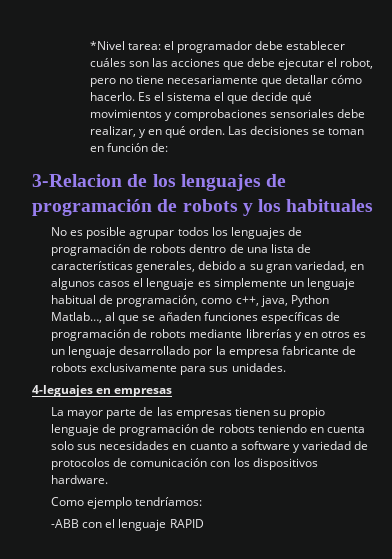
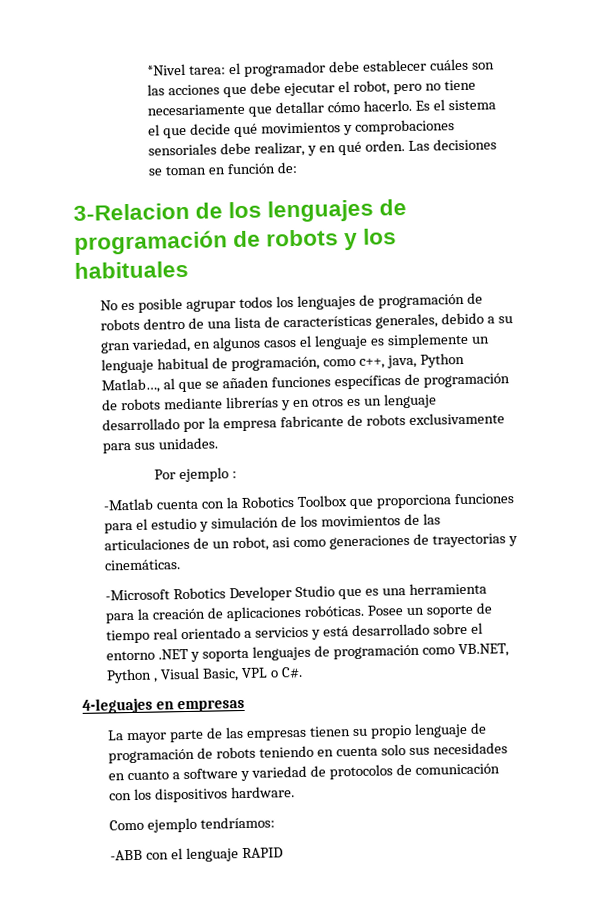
+ Por ejemplo :
+ -Matlab cuenta con la Robotics Toolbox que proporciona funciones para el estudio y simulación de los movimientos de las articulaciones de un robot, asi como generaciones de trayectorias y cinemáticas.
+ -Microsoft Robotics Developer Studio que es una herramienta para la creación de aplicaciones robóticas. Posee un soporte de tiempo real orientado a servicios y está desarrollado sobre el entorno .NET y soporta lenguajes de programación como VB.NET, Python , Visual Basic, VPL o C#.

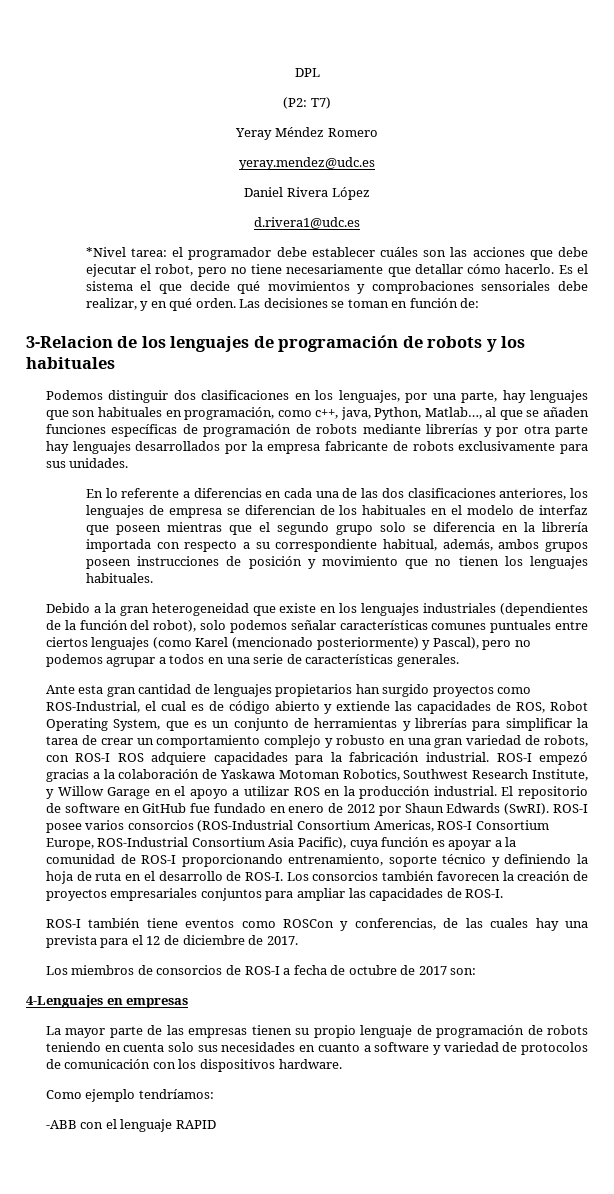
+ DPL
+ (P2: T7)
+ Yeray Méndez Romero
+ yeray.mendez@udc.es
+ Daniel Rivera López
+ d.rivera1@udc.es
- No es posible agrupar todos los lenguajes de programación de robots dentro de una lista de características generales, debido a su gran variedad, en algunos casos el lenguaje es simplemente un lenguaje habitual de programación, como c++, java, Python Matlab…, al que se añaden funciones específicas de programación de robots mediante librerías y en otros es un lenguaje desarrollado por la empresa fabricante de robots exclusivamente para sus unidades.
+ Podemos distinguir dos clasificaciones en los lenguajes, por una parte, hay lenguajes que son habituales en programación, como c++, java, Python, Matlab…, al que se añaden funciones específicas de programación de robots mediante librerías y por otra parte hay lenguajes desarrollados por la empresa fabricante de robots exclusivamente para sus unidades.
- Por ejemplo :
- -Matlab cuenta con la Robotics Toolbox que proporciona funciones para el estudio y simulación de los movimientos de las articulaciones de un robot, asi como generaciones de trayectorias y cinemáticas.
- -Microsoft Robotics Developer Studio que es una herramienta para la creación de aplicaciones robóticas. Posee un soporte de tiempo real orientado a servicios y está desarrollado sobre el entorno .NET y soporta lenguajes de programación como VB.NET, Python , Visual Basic, VPL o C#.
- 4-leguajes en empresas
+ En lo referente a diferencias en cada una de las dos clasificaciones anteriores, los lenguajes de empresa se diferencian de los habituales en el modelo de interfaz que poseen mientras que el segundo grupo solo se diferencia en la librería importada con respecto a su correspondiente habitual, además, ambos grupos poseen instrucciones de posición y movimiento que no tienen los lenguajes habituales.
+ Debido a la gran heterogeneidad que existe en los lenguajes industriales (dependientes de la función del robot), solo podemos señalar características comunes puntuales entre ciertos lenguajes (como Karel (mencionado posteriormente) y Pascal), pero no podemos agrupar a todos en una serie de características generales.
+ Ante esta gran cantidad de lenguajes propietarios han surgido proyectos como ROS-Industrial, el cual es de código abierto y extiende las capacidades de ROS, Robot Operating System, que es un conjunto de herramientas y librerías para simplificar la tarea de crear un comportamiento complejo y robusto en una gran variedad de robots, con ROS-I ROS adquiere capacidades para la fabricación industrial. ROS-I empezó gracias a la colaboración de Yaskawa Motoman Robotics, Southwest Research Institute, y Willow Garage en el apoyo a utilizar ROS en la producción industrial. El repositorio de software en GitHub fue fundado en enero de 2012 por Shaun Edwards (SwRI). ROS-I posee varios consorcios (ROS-Industrial Consortium Americas, ROS-I Consortium Europe, ROS-Industrial Consortium Asia Pacific), cuya función es apoyar a la comunidad de ROS-I proporcionando entrenamiento, soporte técnico y definiendo la hoja de ruta en el desarrollo de ROS-I. Los consorcios también favorecen la creación de proyectos empresariales conjuntos para ampliar las capacidades de ROS-I.
+ ROS-I también tiene eventos como ROSCon y conferencias, de las cuales hay una prevista para el 12 de diciembre de 2017.
+ Los miembros de consorcios de ROS-I a fecha de octubre de 2017 son:
+ 4-Lenguajes en empresas

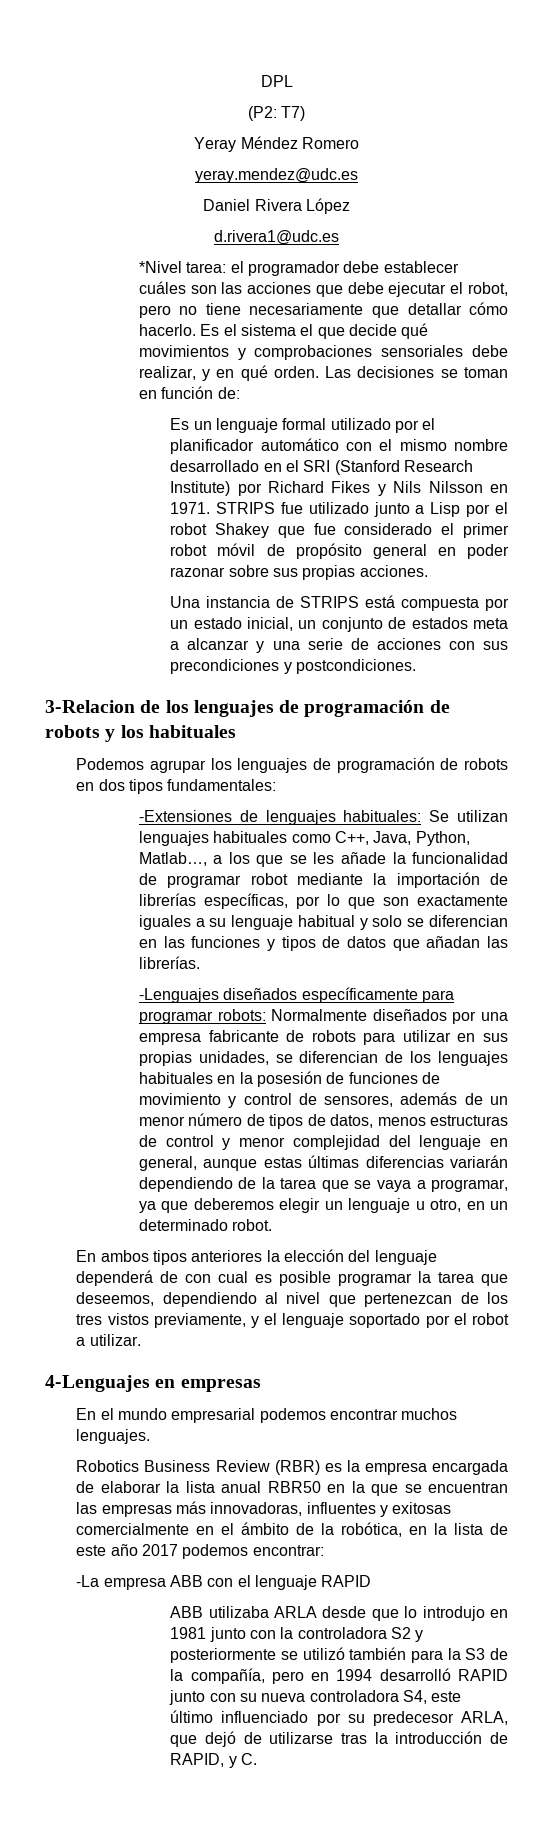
+ Es un lenguaje formal utilizado por el planificador automático con el mismo nombre desarrollado en el SRI (Stanford Research Institute) por Richard Fikes y Nils Nilsson en 1971. STRIPS fue utilizado junto a Lisp por el robot Shakey que fue considerado el primer robot móvil de propósito general en poder razonar sobre sus propias acciones.
+ Una instancia de STRIPS está compuesta por un estado inicial, un conjunto de estados meta a alcanzar y una serie de acciones con sus precondiciones y postcondiciones.
- Podemos distinguir dos clasificaciones en los lenguajes, por una parte, hay lenguajes que son habituales en programación, como c++, java, Python, Matlab…, al que se añaden funciones específicas de programación de robots mediante librerías y por otra parte hay lenguajes desarrollados por la empresa fabricante de robots exclusivamente para sus unidades.
- En lo referente a diferencias en cada una de las dos clasificaciones anteriores, los lenguajes de empresa se diferencian de los habituales en el modelo de interfaz que poseen mientras que el segundo grupo solo se diferencia en la librería importada con respecto a su correspondiente habitual, además, ambos grupos poseen instrucciones de posición y movimiento que no tienen los lenguajes habituales.
- Debido a la gran heterogeneidad que existe en los lenguajes industriales (dependientes de la función del robot), solo podemos señalar características comunes puntuales entre ciertos lenguajes (como Karel (mencionado posteriormente) y Pascal), pero no podemos agrupar a todos en una serie de características generales.
- Ante esta gran cantidad de lenguajes propietarios han surgido proyectos como ROS-Industrial, el cual es de código abierto y extiende las capacidades de ROS, Robot Operating System, que es un conjunto de herramientas y librerías para simplificar la tarea de crear un comportamiento complejo y robusto en una gran variedad de robots, con ROS-I ROS adquiere capacidades para la fabricación industrial. ROS-I empezó gracias a la colaboración de Yaskawa Motoman Robotics, Southwest Research Institute, y Willow Garage en el apoyo a utilizar ROS en la producción industrial. El repositorio de software en GitHub fue fundado en enero de 2012 por Shaun Edwards (SwRI). ROS-I posee varios consorcios (ROS-Industrial Consortium Americas, ROS-I Consortium Europe, ROS-Industrial Consortium Asia Pacific), cuya función es apoyar a la comunidad de ROS-I proporcionando entrenamiento, soporte técnico y definiendo la hoja de ruta en el desarrollo de ROS-I. Los consorcios también favorecen la creación de proyectos empresariales conjuntos para ampliar las capacidades de ROS-I.
- ROS-I también tiene eventos como ROSCon y conferencias, de las cuales hay una prevista para el 12 de diciembre de 2017.
- Los miembros de consorcios de ROS-I a fecha de octubre de 2017 son:
+ Podemos agrupar los lenguajes de programación de robots en dos tipos fundamentales:
+ -Extensiones de lenguajes habituales: Se utilizan lenguajes habituales como C++, Java, Python, Matlab…, a los que se les añade la funcionalidad de programar robot mediante la importación de librerías específicas, por lo que son exactamente iguales a su lenguaje habitual y solo se diferencian en las funciones y tipos de datos que añadan las librerías.
+ -Lenguajes diseñados específicamente para programar robots: Normalmente diseñados por una empresa fabricante de robots para utilizar en sus propias unidades, se diferencian de los lenguajes habituales en la posesión de funciones de movimiento y control de sensores, además de un menor número de tipos de datos, menos estructuras de control y menor complejidad del lenguaje en general, aunque estas últimas diferencias variarán dependiendo de la tarea que se vaya a programar, ya que deberemos elegir un lenguaje u otro, en un determinado robot.
+ En ambos tipos anteriores la elección del lenguaje dependerá de con cual es posible programar la tarea que deseemos, dependiendo al nivel que pertenezcan de los tres vistos previamente, y el lenguaje soportado por el robot a utilizar.
  4-Lenguajes en empresas
- La mayor parte de las empresas tienen su propio lenguaje de programación de robots teniendo en cuenta solo sus necesidades en cuanto a software y variedad de protocolos de comunicación con los dispositivos hardware.
- Como ejemplo tendríamos:
- -ABB con el lenguaje RAPID
+ En el mundo empresarial podemos encontrar muchos lenguajes.
+ Robotics Business Review (RBR) es la empresa encargada de elaborar la lista anual RBR50 en la que se encuentran las empresas más innovadoras, influentes y exitosas comercialmente en el ámbito de la robótica, en la lista de este año 2017 podemos encontrar:
+ -La empresa ABB con el lenguaje RAPID
+ ABB utilizaba ARLA desde que lo introdujo en 1981 junto con la controladora S2 y posteriormente se utilizó también para la S3 de la compañía, pero en 1994 desarrolló RAPID junto con su nueva controladora S4, este último influenciado por su predecesor ARLA, que dejó de utilizarse tras la introducción de RAPID, y C.

